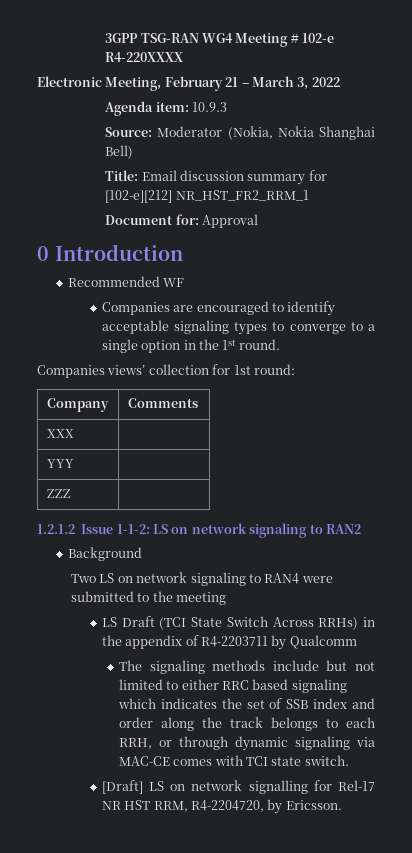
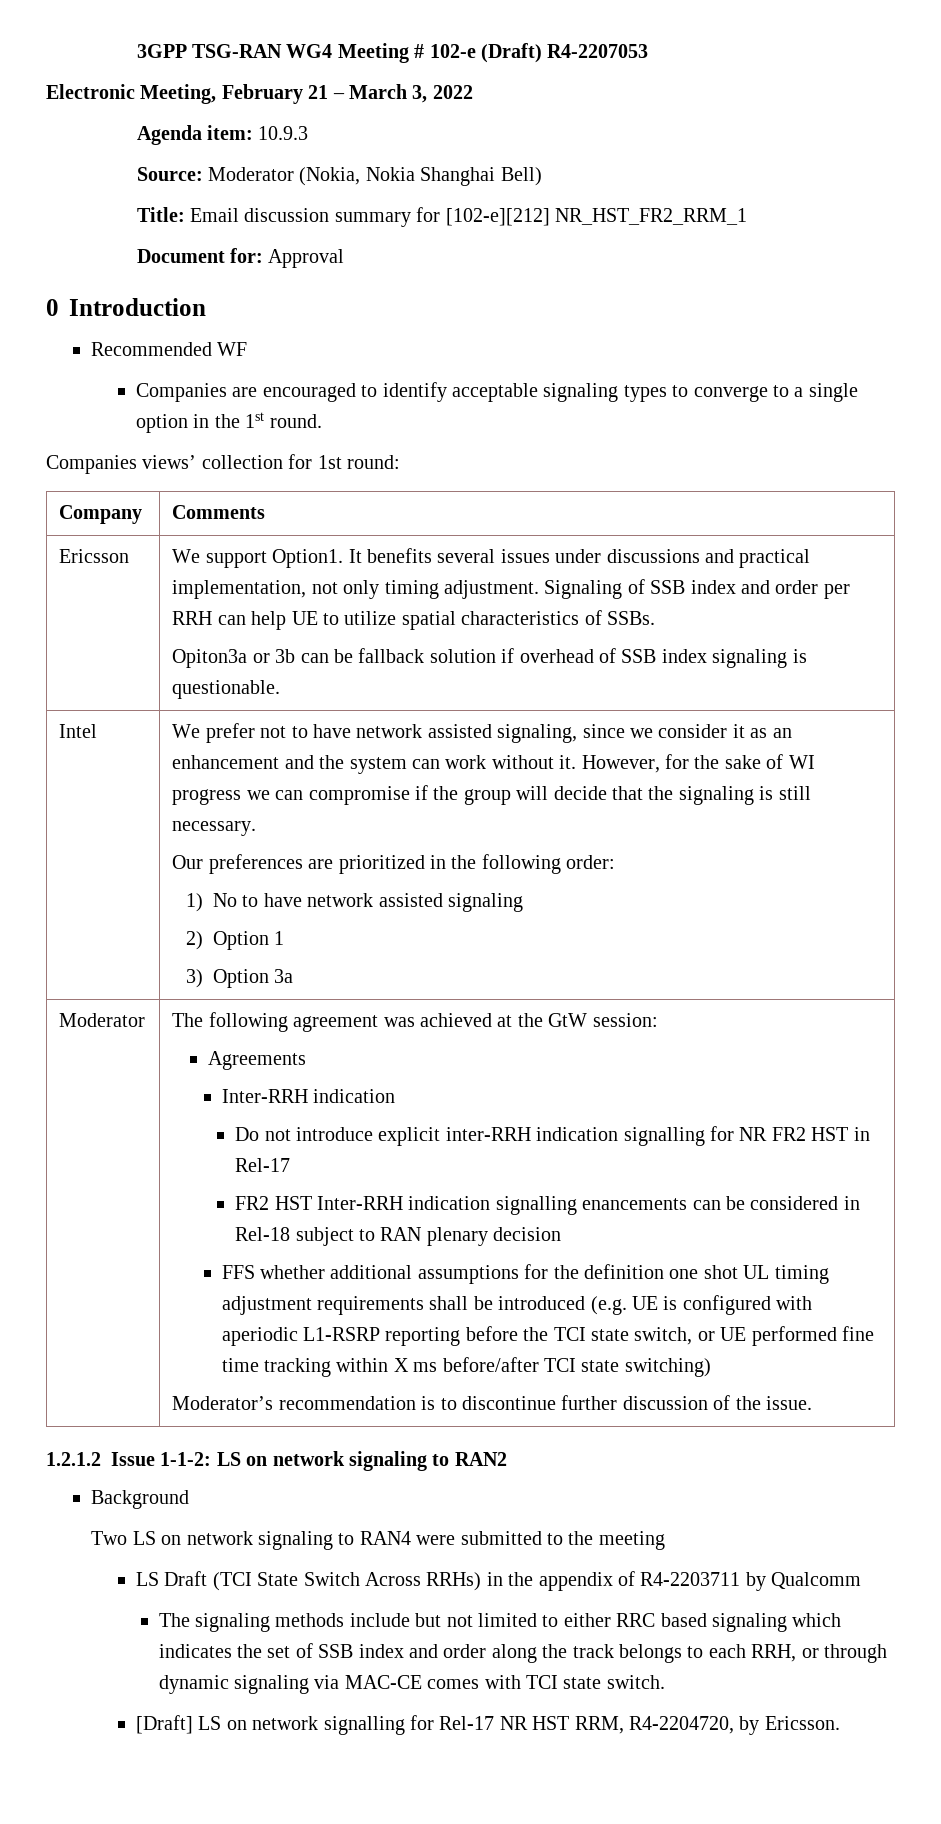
- 3GPP TSG-RAN WG4 Meeting # 102-e R4-220XXXX
+ 3GPP TSG-RAN WG4 Meeting # 102-e (Draft) R4-2207053
- XXX |
- YYY |
- ZZZ |
+ Ericsson | We support Option1. It benefits several issues under discussions and practical implementation, not only timing adjustment. Signaling of SSB index and order per RRH can help UE to utilize spatial characteristics of SSBs.
+ Opiton3a or 3b can be fallback solution if overhead of SSB index signaling is questionable.
+ Intel | We prefer not to have network assisted signaling, since we consider it as an enhancement and the system can work without it. However, for the sake of WI progress we can compromise if the group will decide that the signaling is still necessary.
+ Our preferences are prioritized in the following order:
+ 1) No to have network assisted signaling
+ 2) Option 1
+ 3) Option 3a
+ Moderator | The following agreement was achieved at the GtW session:
+ Agreements
+ Inter-RRH indication
+ Do not introduce explicit inter-RRH indication signalling for NR FR2 HST in Rel-17
+ FR2 HST Inter-RRH indication signalling enancements can be considered in Rel-18 subject to RAN plenary decision
+ FFS whether additional assumptions for the definition one shot UL timing adjustment requirements shall be introduced (e.g. UE is configured with aperiodic L1-RSRP reporting before the TCI state switch, or UE performed fine time tracking within X ms before/after TCI state switching)
+ Moderator’s recommendation is to discontinue further discussion of the issue.

